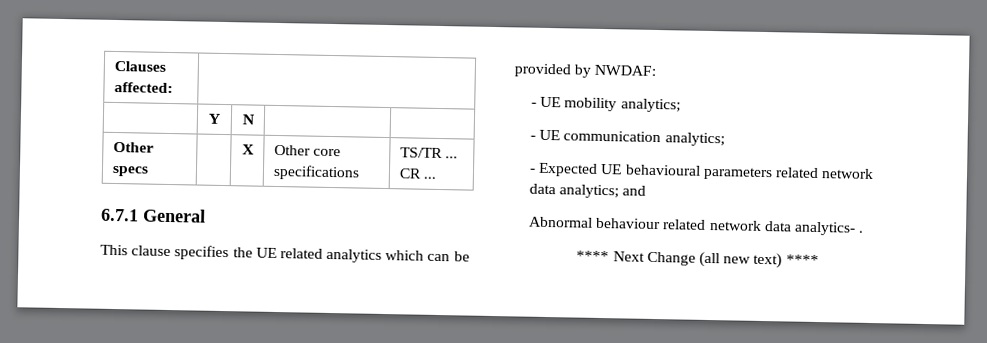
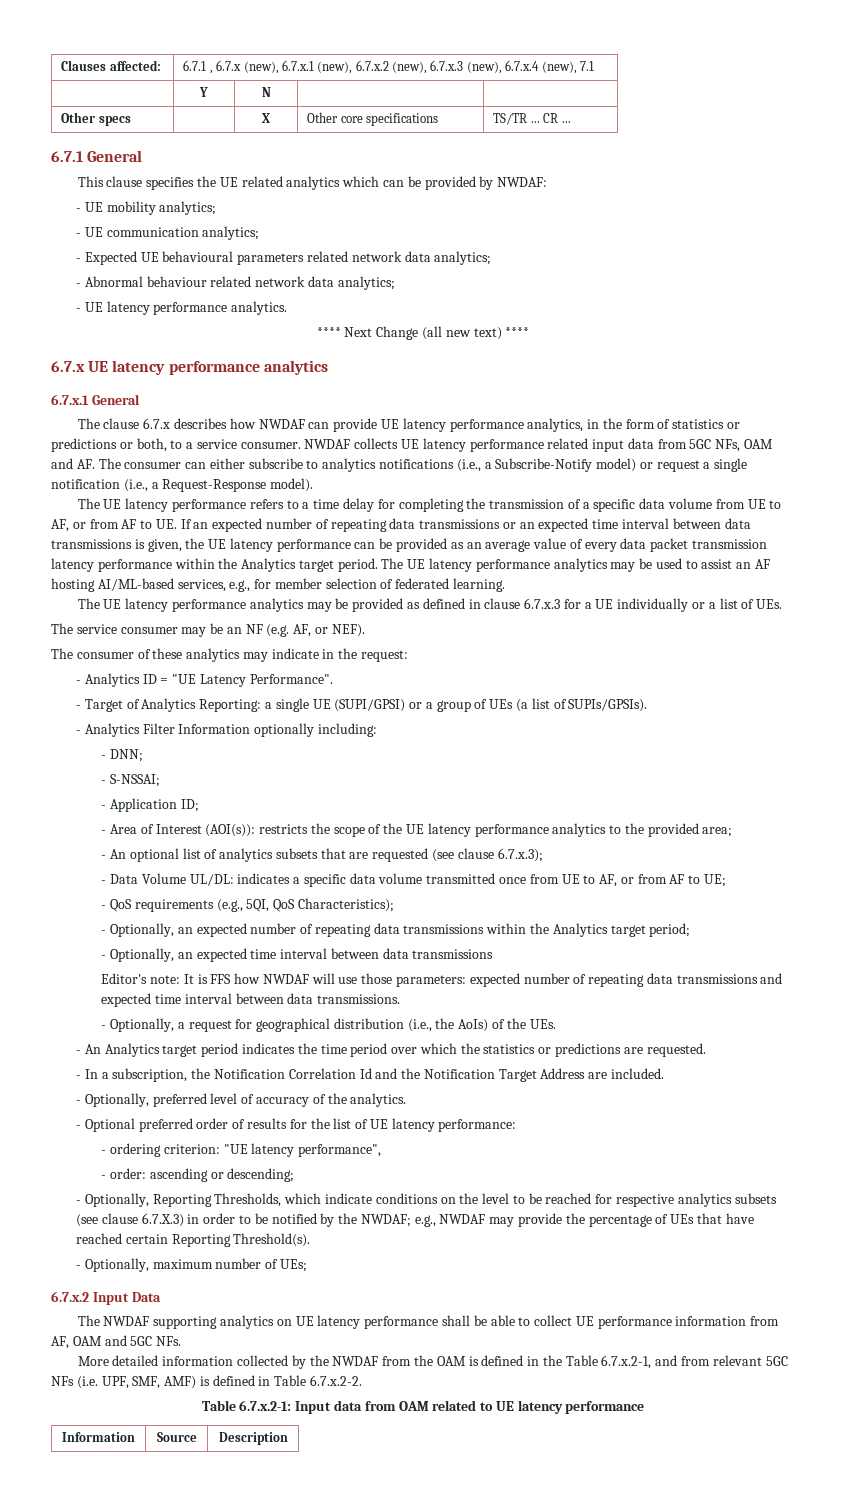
- Clauses affected: |
+ Clauses affected: | 6.7.1 , 6.7.x (new), 6.7.x.1 (new), 6.7.x.2 (new), 6.7.x.3 (new), 6.7.x.4 (new), 7.1
- - Expected UE behavioural parameters related network data analytics; and
- Abnormal behaviour related network data analytics- .
+ - Expected UE behavioural parameters related network data analytics;
+ - Abnormal behaviour related network data analytics;
+ - UE latency performance analytics.
+ 6.7.x UE latency performance analytics
+ 6.7.x.1 General
+ The clause 6.7.x describes how NWDAF can provide UE latency performance analytics, in the form of statistics or predictions or both, to a service consumer. NWDAF collects UE latency performance related input data from 5GC NFs, OAM and AF. The consumer can either subscribe to analytics notifications (i.e., a Subscribe-Notify model) or request a single notification (i.e., a Request-Response model).
+ The UE latency performance refers to a time delay for completing the transmission of a specific data volume from UE to AF, or from AF to UE. If an expected number of repeating data transmissions or an expected time interval between data transmissions is given, the UE latency performance can be provided as an average value of every data packet transmission latency performance within the Analytics target period. The UE latency performance analytics may be used to assist an AF hosting AI/ML-based services, e.g., for member selection of federated learning.
+ The UE latency performance analytics may be provided as defined in clause 6.7.x.3 for a UE individually or a list of UEs.
+ The service consumer may be an NF (e.g. AF, or NEF).
+ The consumer of these analytics may indicate in the request:
+ - Analytics ID = "UE Latency Performance".
+ - Target of Analytics Reporting: a single UE (SUPI/GPSI) or a group of UEs (a list of SUPIs/GPSIs).
+ - Analytics Filter Information optionally including:
+ - DNN;
+ - S-NSSAI;
+ - Application ID;
+ - Area of Interest (AOI(s)): restricts the scope of the UE latency performance analytics to the provided area;
+ - An optional list of analytics subsets that are requested (see clause 6.7.x.3);
+ - Data Volume UL/DL: indicates a specific data volume transmitted once from UE to AF, or from AF to UE;
+ - QoS requirements (e.g., 5QI, QoS Characteristics);
+ - Optionally, an expected number of repeating data transmissions within the Analytics target period;
+ - Optionally, an expected time interval between data transmissions
+ Editor's note: It is FFS how NWDAF will use those parameters: expected number of repeating data transmissions and expected time interval between data transmissions.
+ - Optionally, a request for geographical distribution (i.e., the AoIs) of the UEs.
+ - An Analytics target period indicates the time period over which the statistics or predictions are requested.
+ - In a subscription, the Notification Correlation Id and the Notification Target Address are included.
+ - Optionally, preferred level of accuracy of the analytics.
+ - Optional preferred order of results for the list of UE latency performance:
+ - ordering criterion: "UE latency performance",
+ - order: ascending or descending;
+ - Optionally, Reporting Thresholds, which indicate conditions on the level to be reached for respective analytics subsets (see clause 6.7.X.3) in order to be notified by the NWDAF; e.g., NWDAF may provide the percentage of UEs that have reached certain Reporting Threshold(s).
+ - Optionally, maximum number of UEs;
+ 6.7.x.2 Input Data
+ The NWDAF supporting analytics on UE latency performance shall be able to collect UE performance information from AF, OAM and 5GC NFs.
+ More detailed information collected by the NWDAF from the OAM is defined in the Table 6.7.x.2-1, and from relevant 5GC NFs (i.e. UPF, SMF, AMF) is defined in Table 6.7.x.2-2.
+ Table 6.7.x.2-1: Input data from OAM related to UE latency performance
+ Information | Source | Description

